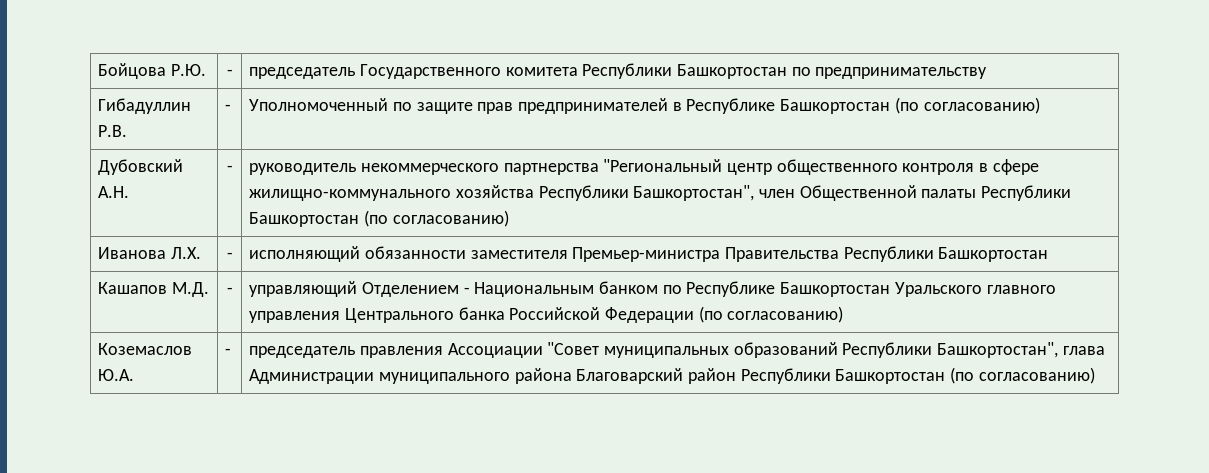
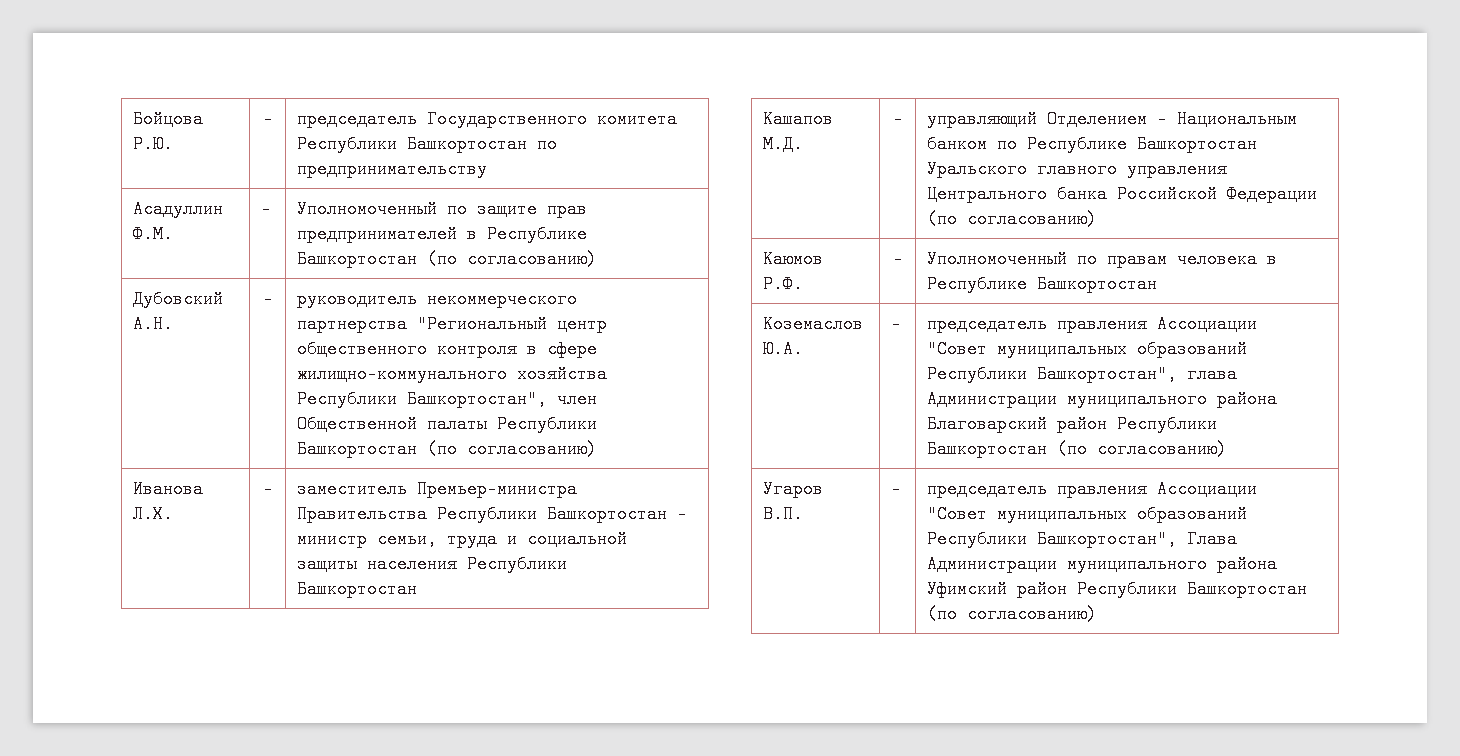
- Гибадуллин Р.В. | - | Уполномоченный по защите прав предпринимателей в Республике Башкортостан (по согласованию)
+ Асадуллин Ф.М. | - | Уполномоченный по защите прав предпринимателей в Республике Башкортостан (по согласованию)
- Иванова Л.Х. | - | исполняющий обязанности заместителя Премьер-министра Правительства Республики Башкортостан
+ Иванова Л.Х. | - | заместитель Премьер-министра Правительства Республики Башкортостан – министр семьи, труда и социальной защиты населения Республики Башкортостан
+ Каюмов Р.Ф. | - | Уполномоченный по правам человека в Республике Башкортостан
+ Угаров В.П. | - | председатель правления Ассоциации "Совет муниципальных образований Республики Башкортостан", Глава Администрации муниципального района Уфимский район Республики Башкортостан (по согласованию)

